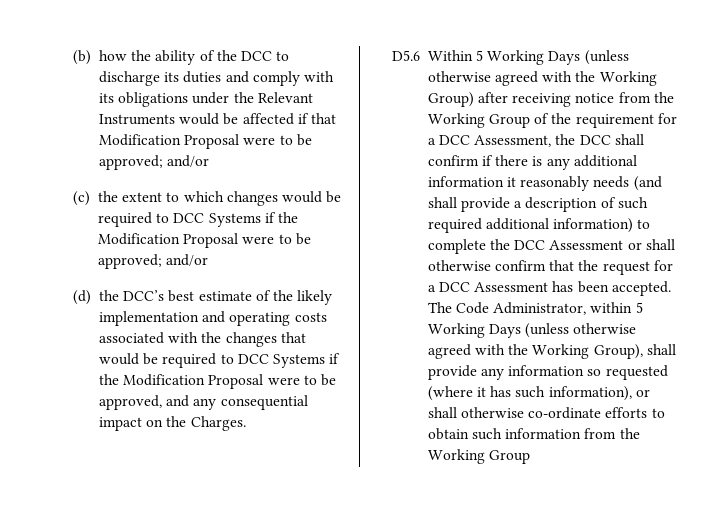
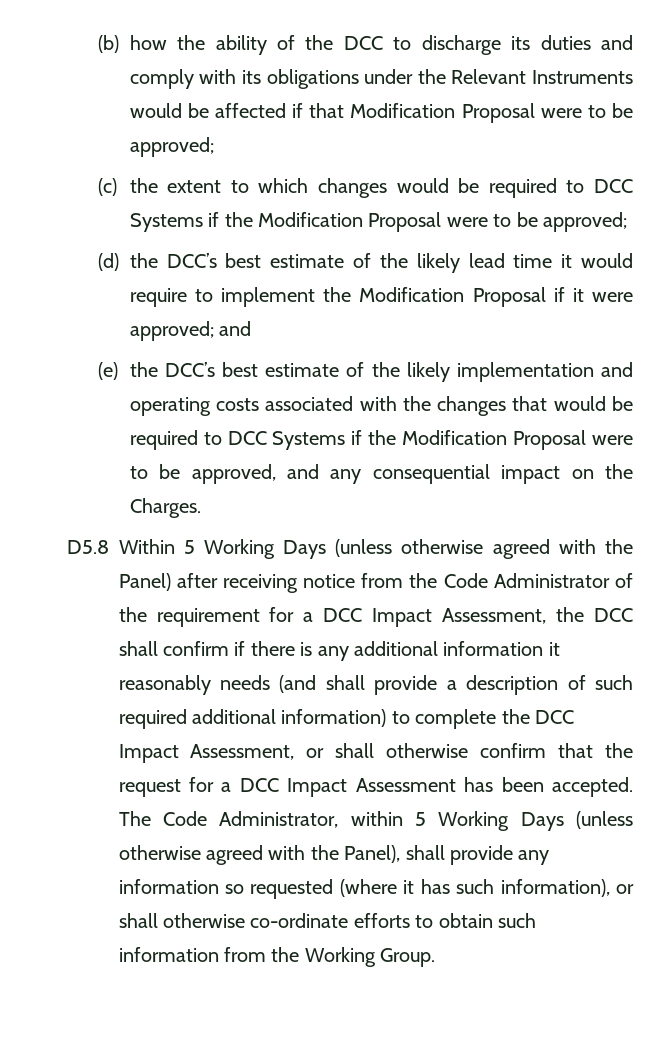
- (b) how the ability of the DCC to discharge its duties and comply with its obligations under the Relevant Instruments would be affected if that Modification Proposal were to be approved; and/or
+ (b) how the ability of the DCC to discharge its duties and comply with its obligations under the Relevant Instruments would be affected if that Modification Proposal were to be approved;
- (c) the extent to which changes would be required to DCC Systems if the Modification Proposal were to be approved; and/or
- (d) the DCC’s best estimate of the likely implementation and operating costs associated with the changes that would be required to DCC Systems if the Modification Proposal were to be approved, and any consequential impact on the Charges.
+ (c) the extent to which changes would be required to DCC Systems if the Modification Proposal were to be approved;
+ (d) the DCC’s best estimate of the likely lead time it would require to implement the Modification Proposal if it were approved; and
+ (e) the DCC’s best estimate of the likely implementation and operating costs associated with the changes that would be required to DCC Systems if the Modification Proposal were to be approved, and any consequential impact on the Charges.
- D5.6 Within 5 Working Days (unless otherwise agreed with the Working Group) after receiving notice from the Working Group of the requirement for a DCC Assessment, the DCC shall confirm if there is any additional information it reasonably needs (and shall provide a description of such required additional information) to complete the DCC Assessment or shall otherwise confirm that the request for a DCC Assessment has been accepted.
+ D5.8 Within 5 Working Days (unless otherwise agreed with the Panel) after receiving notice from the Code Administrator of the requirement for a DCC Impact Assessment, the DCC shall confirm if there is any additional information it reasonably needs (and shall provide a description of such required additional information) to complete the DCC Impact Assessment, or shall otherwise confirm that the request for a DCC Impact Assessment has been accepted.
- The Code Administrator, within 5 Working Days (unless otherwise agreed with the Working Group), shall provide any information so requested (where it has such information), or shall otherwise co-ordinate efforts to obtain such information from the Working Group
+ The Code Administrator, within 5 Working Days (unless otherwise agreed with the Panel), shall provide any information so requested (where it has such information), or shall otherwise co-ordinate efforts to obtain such information from the Working Group.

